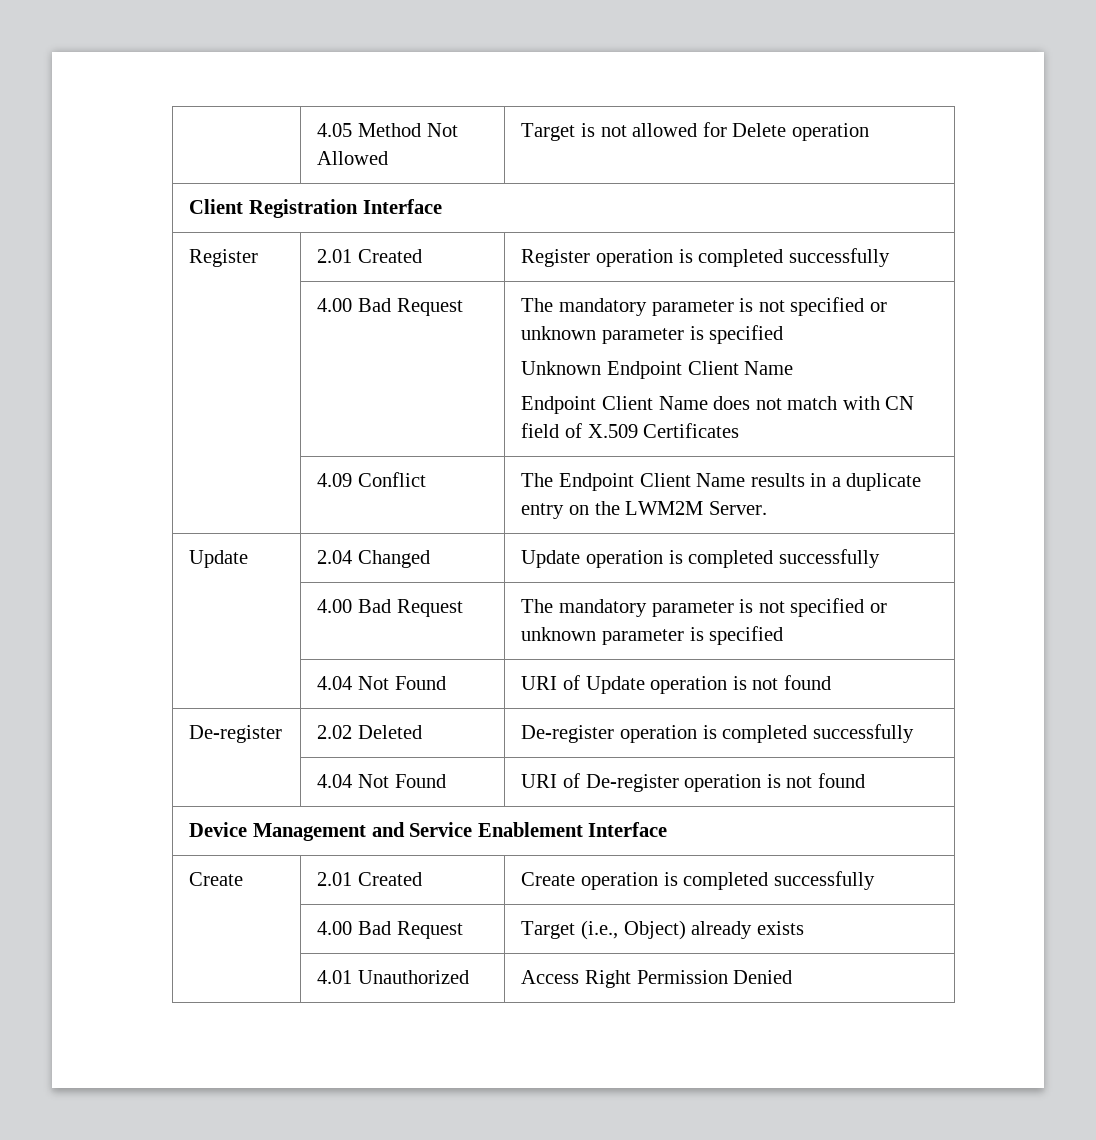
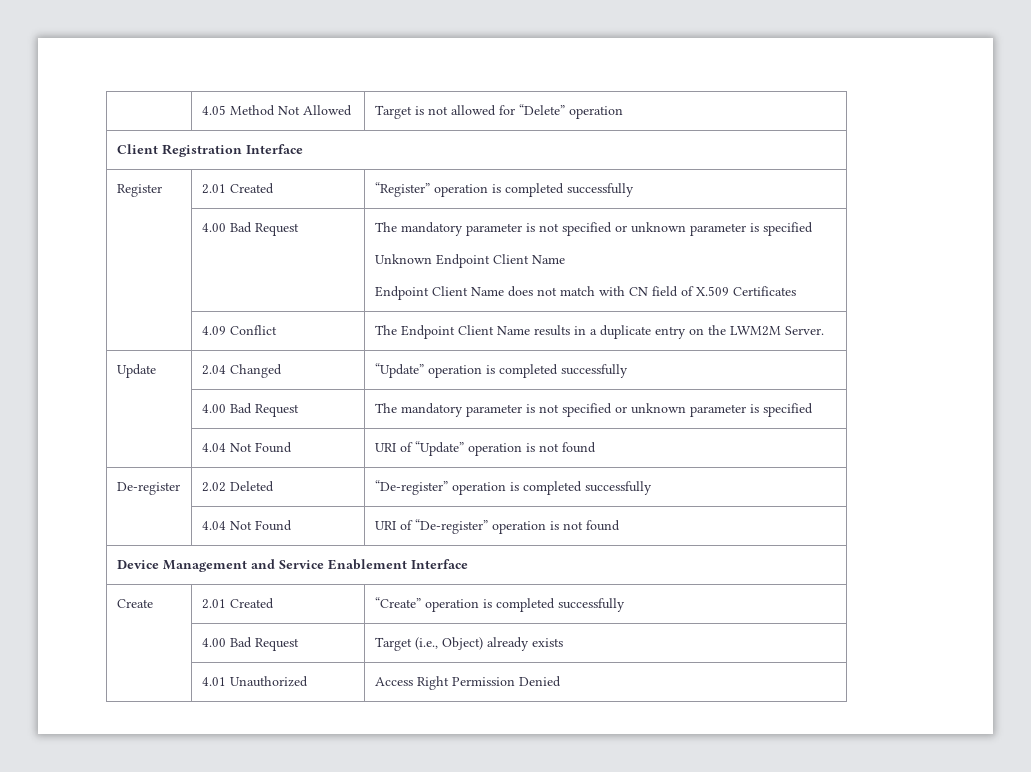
- | 4.05 Method Not Allowed | Target is not allowed for Delete operation
+ | 4.05 Method Not Allowed | Target is not allowed for “Delete” operation
- Register | 2.01 Created | Register operation is completed successfully
+ Register | 2.01 Created | “Register” operation is completed successfully
- Update | 2.04 Changed | Update operation is completed successfully
+ Update | 2.04 Changed | “Update” operation is completed successfully
- | 4.04 Not Found | URI of Update operation is not found
+ | 4.04 Not Found | URI of “Update” operation is not found
- De-register | 2.02 Deleted | De-register operation is completed successfully
+ De-register | 2.02 Deleted | “De-register” operation is completed successfully
- | 4.04 Not Found | URI of De-register operation is not found
+ | 4.04 Not Found | URI of “De-register” operation is not found
- Create | 2.01 Created | Create operation is completed successfully
+ Create | 2.01 Created | “Create” operation is completed successfully

